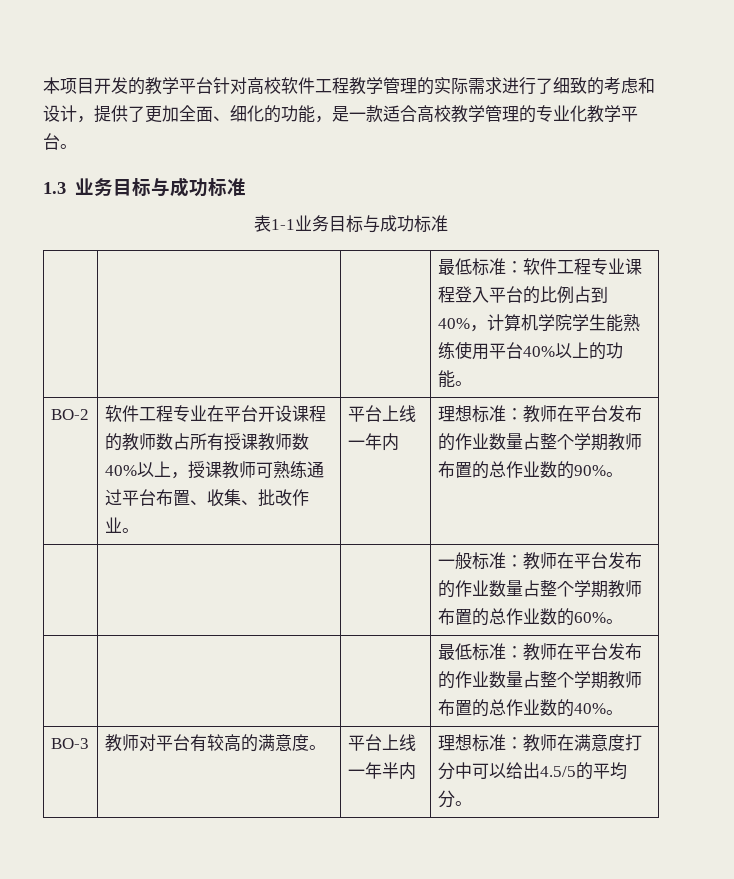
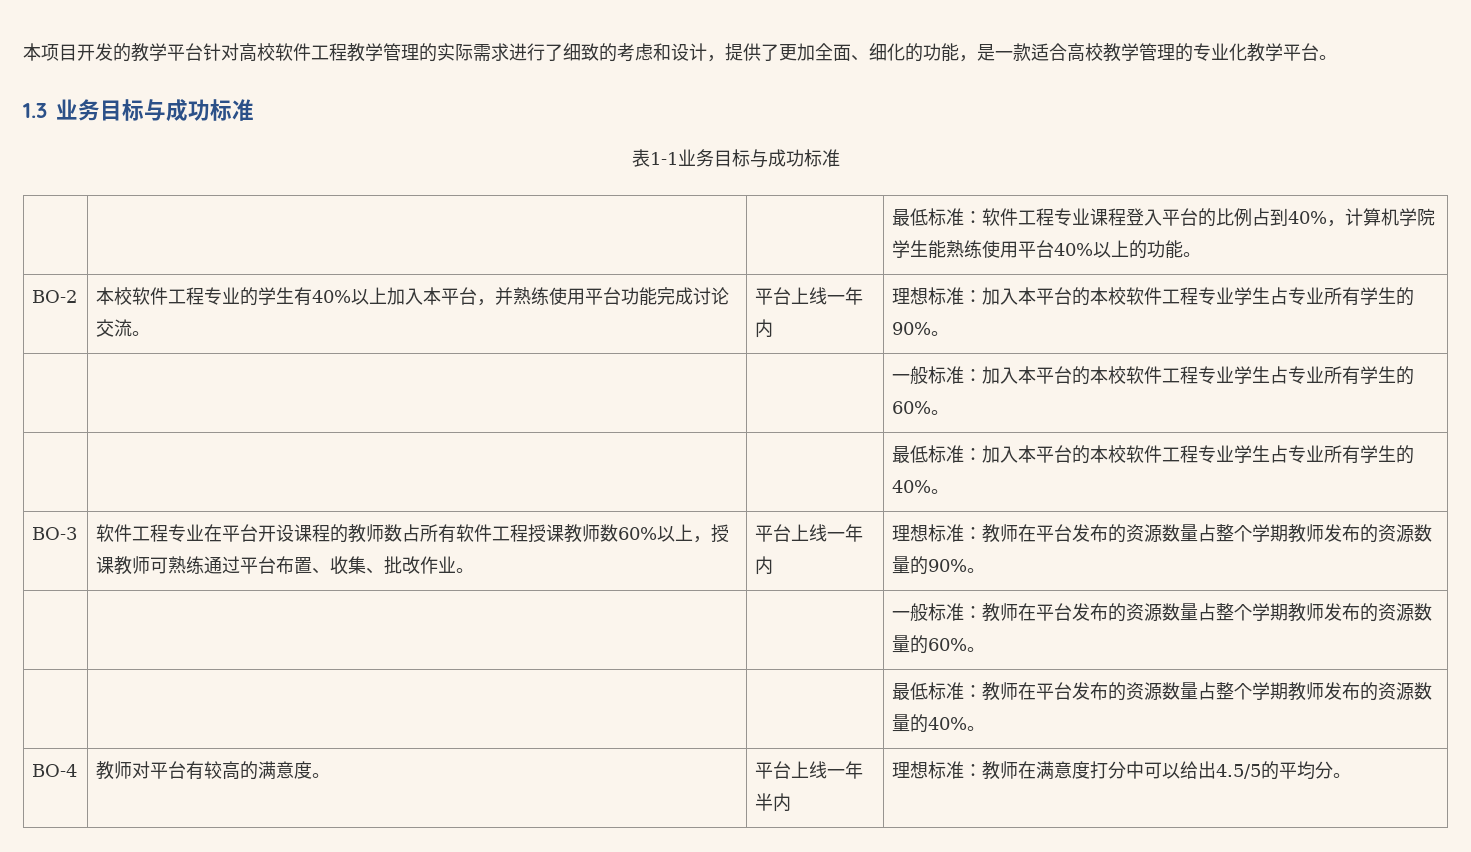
+ 本校软件工程专业的学生有40%以上加入本平台，并熟练使用平台功能完成讨论交流。 | 平台上线一年内 | 理想标准：加入本平台的本校软件工程专业学生占专业所有学生的90%。
+ | | | 一般标准：加入本平台的本校软件工程专业学生占专业所有学生的60%。
+ | | | 最低标准：加入本平台的本校软件工程专业学生占专业所有学生的40%。
+ BO-3
- 软件工程专业在平台开设课程的教师数占所有授课教师数40%以上，授课教师可熟练通过平台布置、收集、批改作业。
+ 软件工程专业在平台开设课程的教师数占所有软件工程授课教师数60%以上，授课教师可熟练通过平台布置、收集、批改作业。
- 理想标准：教师在平台发布的作业数量占整个学期教师布置的总作业数的90%。
+ 理想标准：教师在平台发布的资源数量占整个学期教师发布的资源数量的90%。
- | | | 一般标准：教师在平台发布的作业数量占整个学期教师布置的总作业数的60%。
+ | | | 一般标准：教师在平台发布的资源数量占整个学期教师发布的资源数量的60%。
- | | | 最低标准：教师在平台发布的作业数量占整个学期教师布置的总作业数的40%。
- BO-3 | 教师对平台有较高的满意度。 | 平台上线一年半内 | 理想标准：教师在满意度打分中可以给出4.5/5的平均分。
+ | | | 最低标准：教师在平台发布的资源数量占整个学期教师发布的资源数量的40%。
+ BO-4 | 教师对平台有较高的满意度。 | 平台上线一年半内 | 理想标准：教师在满意度打分中可以给出4.5/5的平均分。

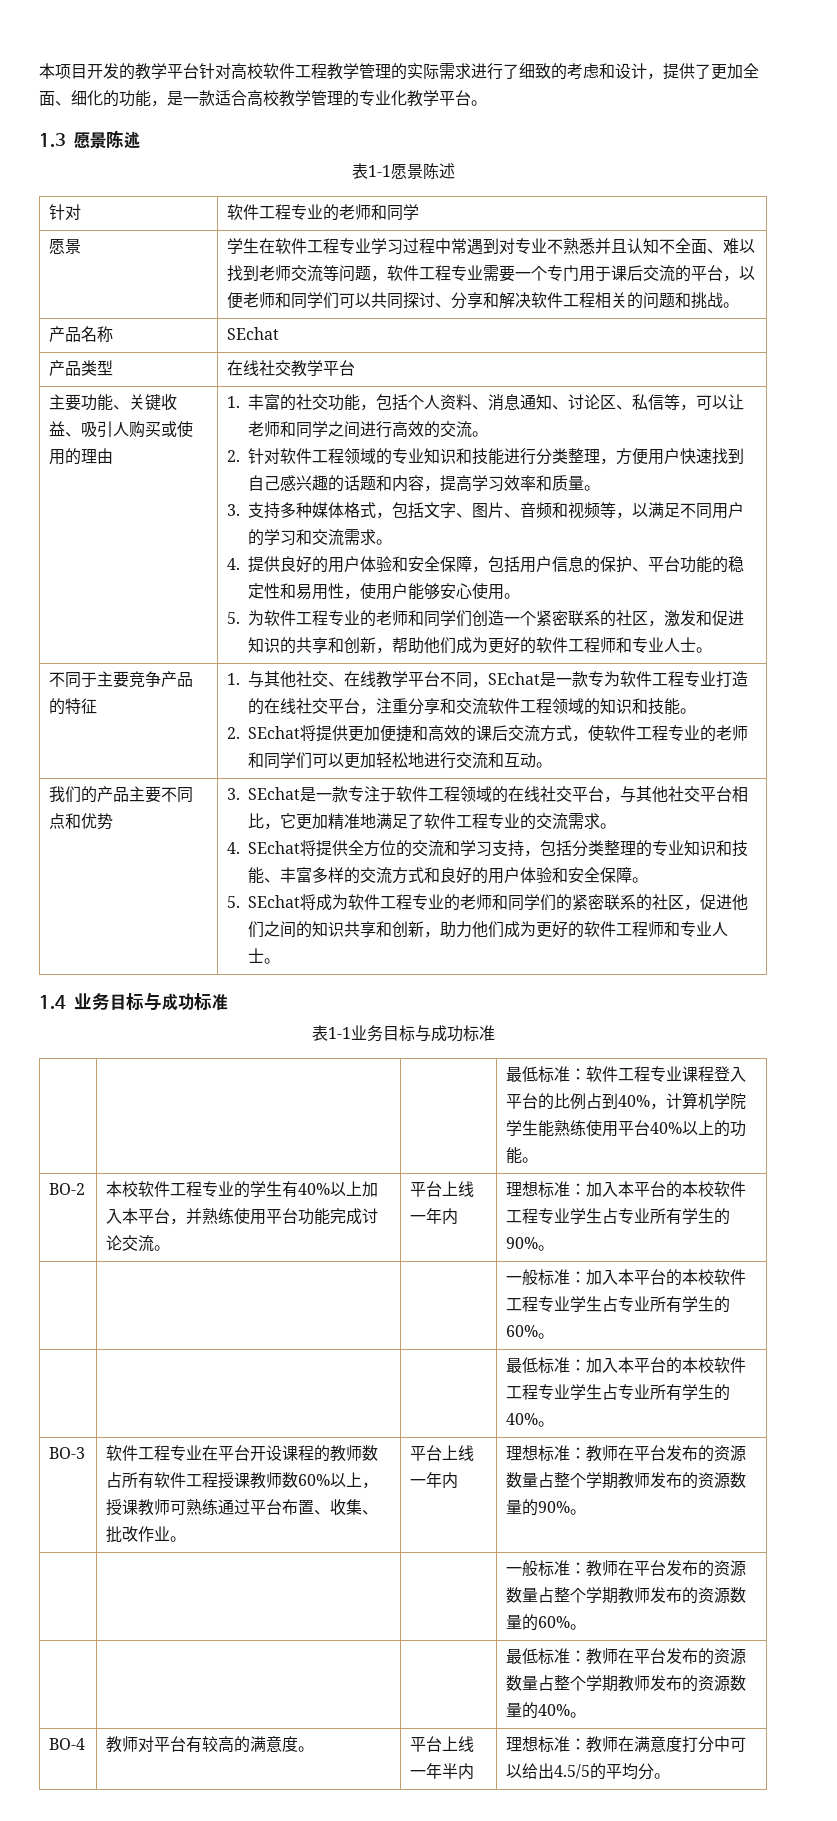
- 1.3业务目标与成功标准
+ 1.3愿景陈述
+ 表1-1愿景陈述
+ 针对 | 软件工程专业的老师和同学
+ 愿景 | 学生在软件工程专业学习过程中常遇到对专业不熟悉并且认知不全面、难以找到老师交流等问题，软件工程专业需要一个专门用于课后交流的平台，以便老师和同学们可以共同探讨、分享和解决软件工程相关的问题和挑战。
+ 产品名称 | SEchat
+ 产品类型 | 在线社交教学平台
+ 主要功能、关键收益、吸引人购买或使用的理由 | 1.丰富的社交功能，包括个人资料、消息通知、讨论区、私信等，可以让老师和同学之间进行高效的交流。
+ 2.针对软件工程领域的专业知识和技能进行分类整理，方便用户快速找到自己感兴趣的话题和内容，提高学习效率和质量。
+ 3.支持多种媒体格式，包括文字、图片、音频和视频等，以满足不同用户的学习和交流需求。
+ 4.提供良好的用户体验和安全保障，包括用户信息的保护、平台功能的稳定性和易用性，使用户能够安心使用。
+ 5.为软件工程专业的老师和同学们创造一个紧密联系的社区，激发和促进知识的共享和创新，帮助他们成为更好的软件工程师和专业人士。
+ 不同于主要竞争产品的特征 | 1.与其他社交、在线教学平台不同，SEchat是一款专为软件工程专业打造的在线社交平台，注重分享和交流软件工程领域的知识和技能。
+ 2. SEchat将提供更加便捷和高效的课后交流方式，使软件工程专业的老师和同学们可以更加轻松地进行交流和互动。
+ 我们的产品主要不同点和优势 | 3. SEchat是一款专注于软件工程领域的在线社交平台，与其他社交平台相比，它更加精准地满足了软件工程专业的交流需求。
+ 4. SEchat将提供全方位的交流和学习支持，包括分类整理的专业知识和技能、丰富多样的交流方式和良好的用户体验和安全保障。
+ 5. SEchat将成为软件工程专业的老师和同学们的紧密联系的社区，促进他们之间的知识共享和创新，助力他们成为更好的软件工程师和专业人士。
+ 1.4业务目标与成功标准

